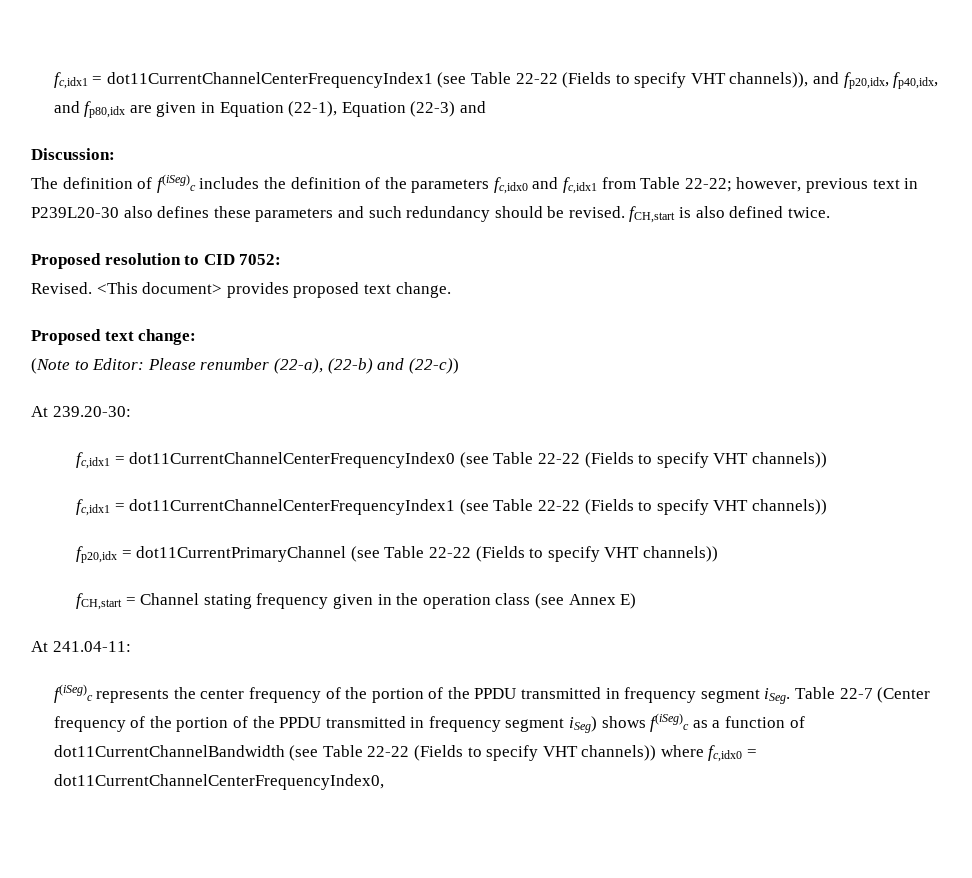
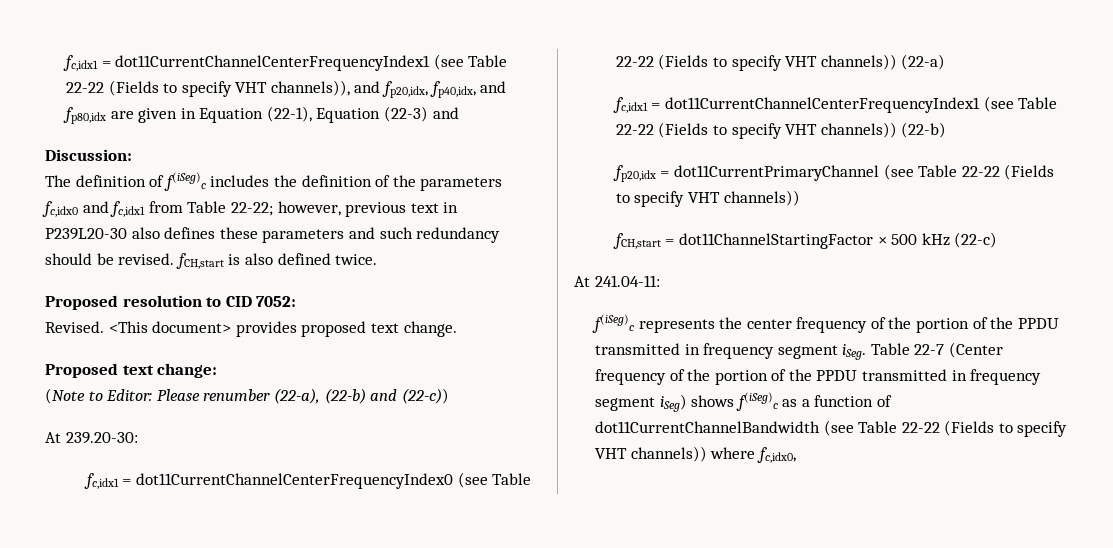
- fc,idx1 = dot11CurrentChannelCenterFrequencyIndex0 (see Table 22-22 (Fields to specify VHT channels))
+ fc,idx1 = dot11CurrentChannelCenterFrequencyIndex0 (see Table 22-22 (Fields to specify VHT channels)) (22-a)
- fc,idx1 = dot11CurrentChannelCenterFrequencyIndex1 (see Table 22-22 (Fields to specify VHT channels))
+ fc,idx1 = dot11CurrentChannelCenterFrequencyIndex1 (see Table 22-22 (Fields to specify VHT channels)) (22-b)
- fCH,start = Channel stating frequency given in the operation class (see Annex E)
+ fCH,start = dot11ChannelStartingFactor × 500 kHz (22-c)
- Table 22-7 (Center frequency of the portion of the PPDU transmitted in frequency segment iSeg) shows f(iSeg)c as a function of dot11CurrentChannelBandwidth (see Table 22-22 (Fields to specify VHT channels)) where fc,idx0 = dot11CurrentChannelCenterFrequencyIndex0,
+ Table 22-7 (Center frequency of the portion of the PPDU transmitted in frequency segment iSeg) shows f(iSeg)c as a function of dot11CurrentChannelBandwidth (see Table 22-22 (Fields to specify VHT channels)) where fc,idx0,

